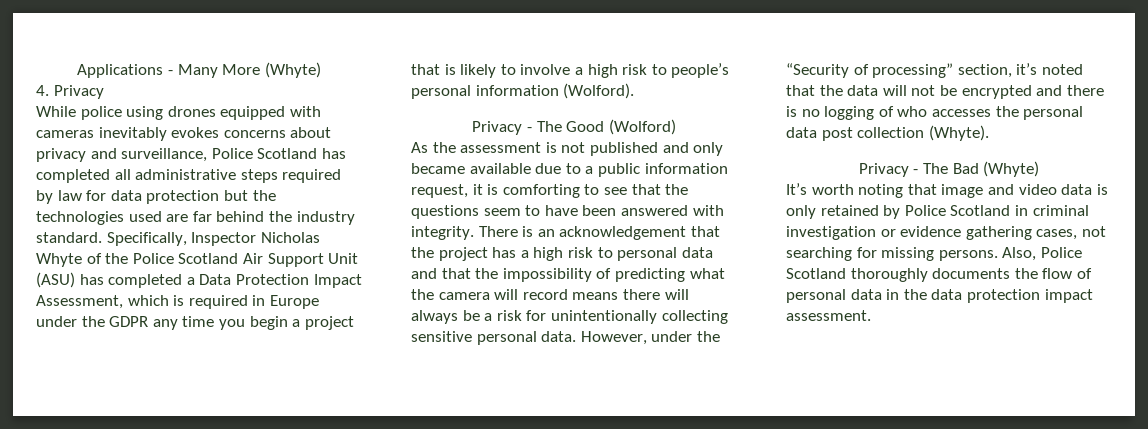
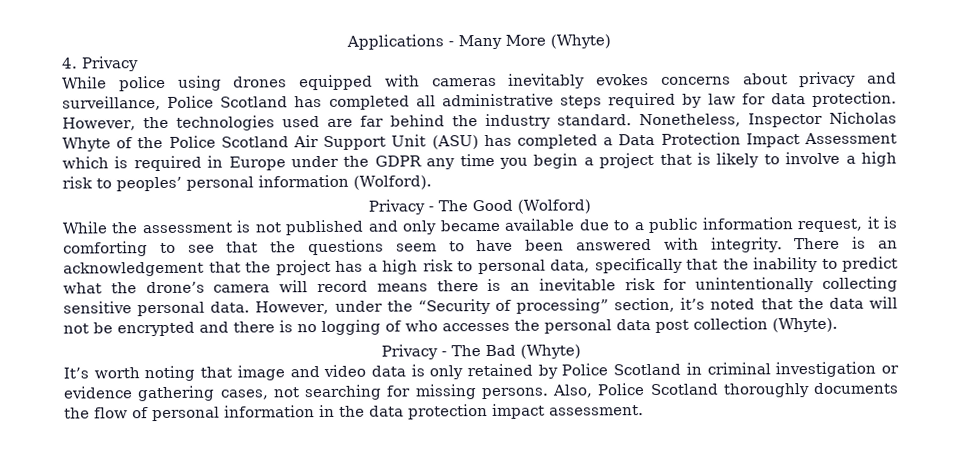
- While police using drones equipped with cameras inevitably evokes concerns about privacy and surveillance, Police Scotland has completed all administrative steps required by law for data protection but the technologies used are far behind the industry standard.
+ While police using drones equipped with cameras inevitably evokes concerns about privacy and surveillance, Police Scotland has completed all administrative steps required by law for data protection. However, the technologies used are far behind the industry standard.
- Specifically, Inspector Nicholas Whyte of the Police Scotland Air Support Unit (ASU) has completed a Data Protection Impact Assessment, which is required in Europe under the GDPR any time you begin a project that is likely to involve a high risk to people’s personal information (Wolford).
+ Nonetheless, Inspector Nicholas Whyte of the Police Scotland Air Support Unit (ASU) has completed a Data Protection Impact Assessment which is required in Europe under the GDPR any time you begin a project that is likely to involve a high risk to peoples’ personal information (Wolford).
- As the assessment is not published and only became available due to a public information request, it is comforting to see that the questions seem to have been answered with integrity.
+ While the assessment is not published and only became available due to a public information request, it is comforting to see that the questions seem to have been answered with integrity.
- There is an acknowledgement that the project has a high risk to personal data and that the impossibility of predicting what the camera will record means there will always be a risk for unintentionally collecting sensitive personal data.
+ There is an acknowledgement that the project has a high risk to personal data, specifically that the inability to predict what the drone’s camera will record means there is an inevitable risk for unintentionally collecting sensitive personal data.
- Also, Police Scotland thoroughly documents the flow of personal data in the data protection impact assessment.
+ Also, Police Scotland thoroughly documents the flow of personal information in the data protection impact assessment.

